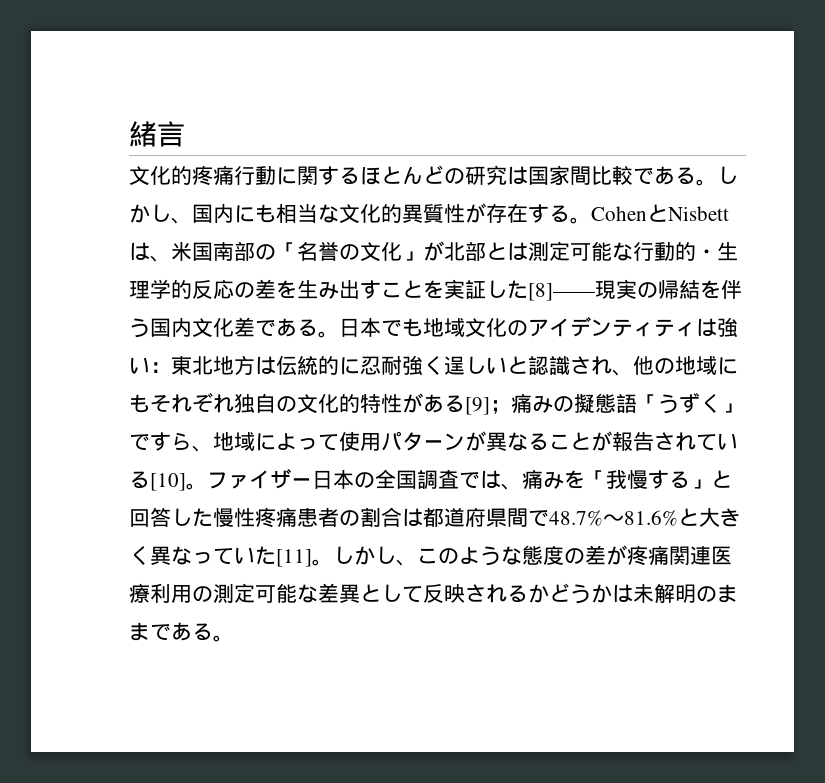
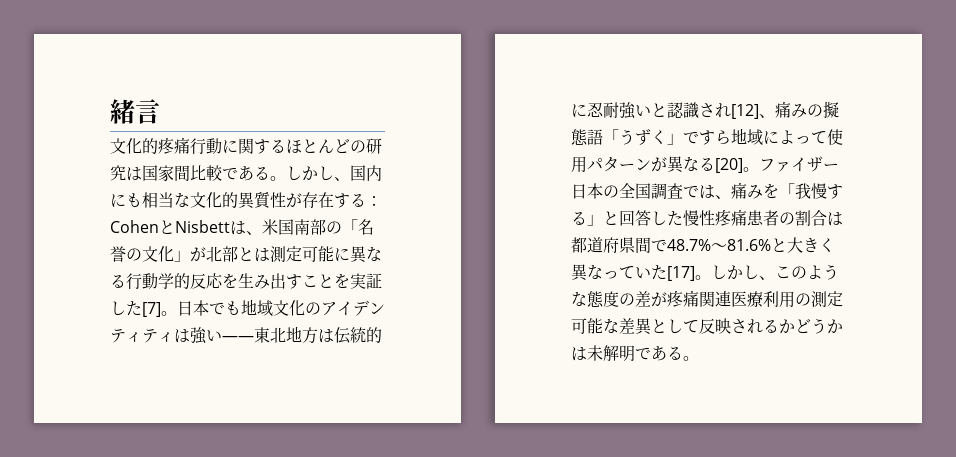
- しかし、国内にも相当な文化的異質性が存在する。CohenとNisbettは、米国南部の「名誉の文化」が北部とは測定可能な行動的・生理学的反応の差を生み出すことを実証した[8]——現実の帰結を伴う国内文化差である。
+ しかし、国内にも相当な文化的異質性が存在する：CohenとNisbettは、米国南部の「名誉の文化」が北部とは測定可能に異なる行動学的反応を生み出すことを実証した[7]。
- 日本でも地域文化のアイデンティティは強い：東北地方は伝統的に忍耐強く逞しいと認識され、他の地域にもそれぞれ独自の文化的特性がある[9]；痛みの擬態語「うずく」ですら、地域によって使用パターンが異なることが報告されている[10]。
+ 日本でも地域文化のアイデンティティは強い——東北地方は伝統的に忍耐強いと認識され[12]、痛みの擬態語「うずく」ですら地域によって使用パターンが異なる[20]。
- ファイザー日本の全国調査では、痛みを「我慢する」と回答した慢性疼痛患者の割合は都道府県間で48.7%〜81.6%と大きく異なっていた[11]。
+ ファイザー日本の全国調査では、痛みを「我慢する」と回答した慢性疼痛患者の割合は都道府県間で48.7%〜81.6%と大きく異なっていた[17]。
- しかし、このような態度の差が疼痛関連医療利用の測定可能な差異として反映されるかどうかは未解明のままである。
+ しかし、このような態度の差が疼痛関連医療利用の測定可能な差異として反映されるかどうかは未解明である。

